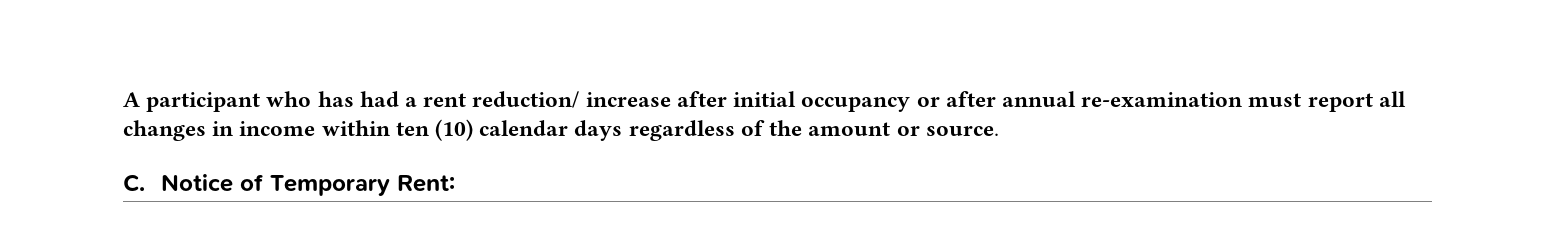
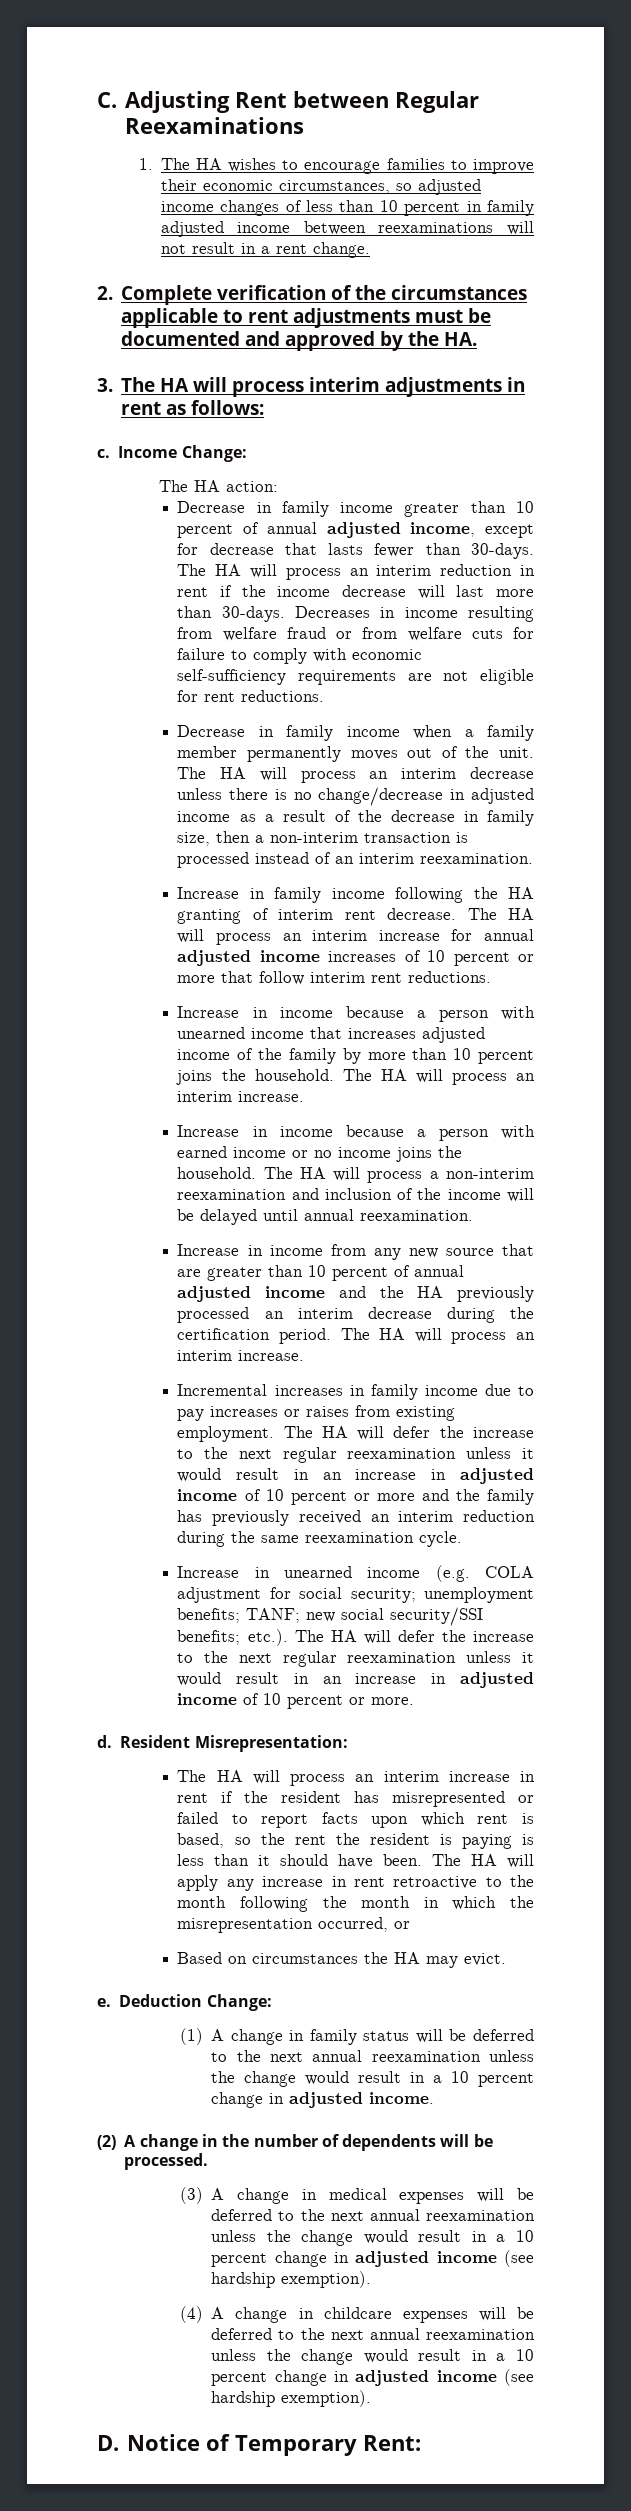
- A participant who has had a rent reduction/ increase after initial occupancy or after annual re-examination must report all changes in income within ten (10) calendar days regardless of the amount or source.
- C. Notice of Temporary Rent:
+ C. Adjusting Rent between Regular Reexaminations
+ 1. The HA wishes to encourage families to improve their economic circumstances, so adjusted income changes of less than 10 percent in family adjusted income between reexaminations will not result in a rent change.
+ 2. Complete verification of the circumstances applicable to rent adjustments must be documented and approved by the HA.
+ 3. The HA will process interim adjustments in rent as follows:
+ c. Income Change:
+ The HA action:
+ Decrease in family income greater than 10 percent of annual adjusted income, except for decrease that lasts fewer than 30-days. The HA will process an interim reduction in rent if the income decrease will last more than 30-days. Decreases in income resulting from welfare fraud or from welfare cuts for failure to comply with economic self-sufficiency requirements are not eligible for rent reductions.
+ Decrease in family income when a family member permanently moves out of the unit. The HA will process an interim decrease unless there is no change/decrease in adjusted income as a result of the decrease in family size, then a non-interim transaction is processed instead of an interim reexamination.
+ Increase in family income following the HA granting of interim rent decrease. The HA will process an interim increase for annual adjusted income increases of 10 percent or more that follow interim rent reductions.
+ Increase in income because a person with unearned income that increases adjusted income of the family by more than 10 percent joins the household. The HA will process an interim increase.
+ Increase in income because a person with earned income or no income joins the household. The HA will process a non-interim reexamination and inclusion of the income will be delayed until annual reexamination.
+ Increase in income from any new source that are greater than 10 percent of annual adjusted income and the HA previously processed an interim decrease during the certification period. The HA will process an interim increase.
+ Incremental increases in family income due to pay increases or raises from existing employment. The HA will defer the increase to the next regular reexamination unless it would result in an increase in adjusted income of 10 percent or more and the family has previously received an interim reduction during the same reexamination cycle.
+ Increase in unearned income (e.g. COLA adjustment for social security; unemployment benefits; TANF; new social security/SSI benefits; etc.). The HA will defer the increase to the next regular reexamination unless it would result in an increase in adjusted income of 10 percent or more.
+ d. Resident Misrepresentation:
+ The HA will process an interim increase in rent if the resident has misrepresented or failed to report facts upon which rent is based, so the rent the resident is paying is less than it should have been. The HA will apply any increase in rent retroactive to the month following the month in which the misrepresentation occurred, or
+ Based on circumstances the HA may evict.
+ e. Deduction Change:
+ (1) A change in family status will be deferred to the next annual reexamination unless the change would result in a 10 percent change in adjusted income.
+ (2) A change in the number of dependents will be processed.
+ (3) A change in medical expenses will be deferred to the next annual reexamination unless the change would result in a 10 percent change in adjusted income (see hardship exemption).
+ (4) A change in childcare expenses will be deferred to the next annual reexamination unless the change would result in a 10 percent change in adjusted income (see hardship exemption).
+ D. Notice of Temporary Rent:

